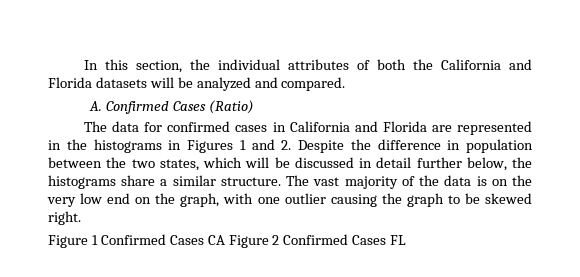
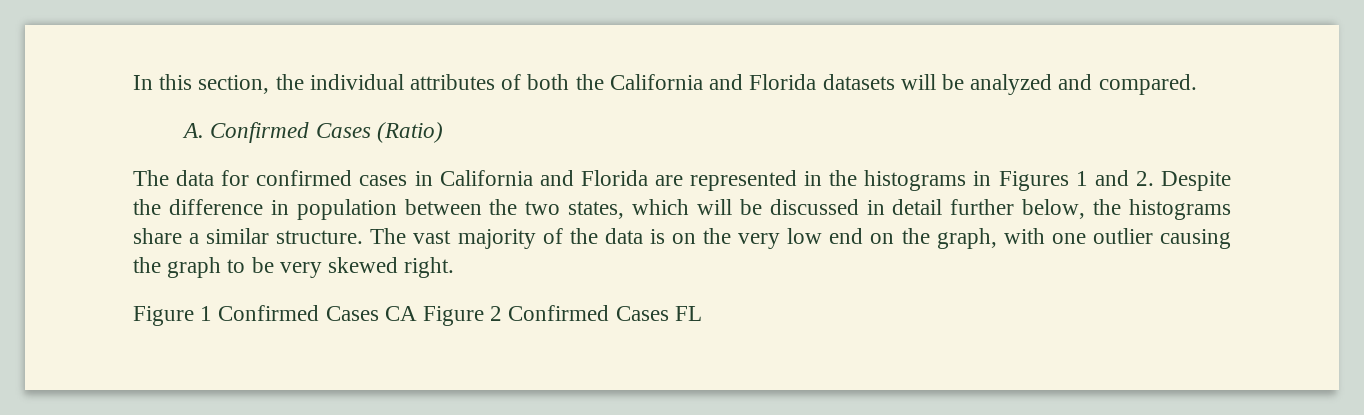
- The vast majority of the data is on the very low end on the graph, with one outlier causing the graph to be skewed right.
+ The vast majority of the data is on the very low end on the graph, with one outlier causing the graph to be very skewed right.

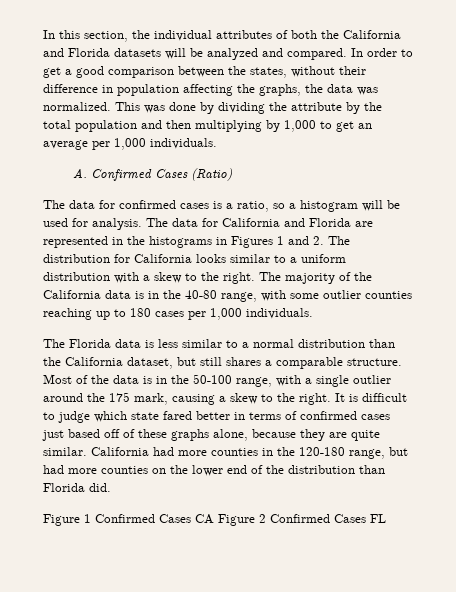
+ In order to get a good comparison between the states, without their difference in population affecting the graphs, the data was normalized. This was done by dividing the attribute by the total population and then multiplying by 1,000 to get an average per 1,000 individuals.
- The data for confirmed cases in California and Florida are represented in the histograms in Figures 1 and 2. Despite the difference in population between the two states, which will be discussed in detail further below, the histograms share a similar structure. The vast majority of the data is on the very low end on the graph, with one outlier causing the graph to be very skewed right.
+ The data for confirmed cases is a ratio, so a histogram will be used for analysis. The data for California and Florida are represented in the histograms in Figures 1 and 2. The distribution for California looks similar to a uniform distribution with a skew to the right. The majority of the California data is in the 40-80 range, with some outlier counties reaching up to 180 cases per 1,000 individuals.
+ The Florida data is less similar to a normal distribution than the California dataset, but still shares a comparable structure. Most of the data is in the 50-100 range, with a single outlier around the 175 mark, causing a skew to the right. It is difficult to judge which state fared better in terms of confirmed cases just based off of these graphs alone, because they are quite similar. California had more counties in the 120-180 range, but had more counties on the lower end of the distribution than Florida did.

